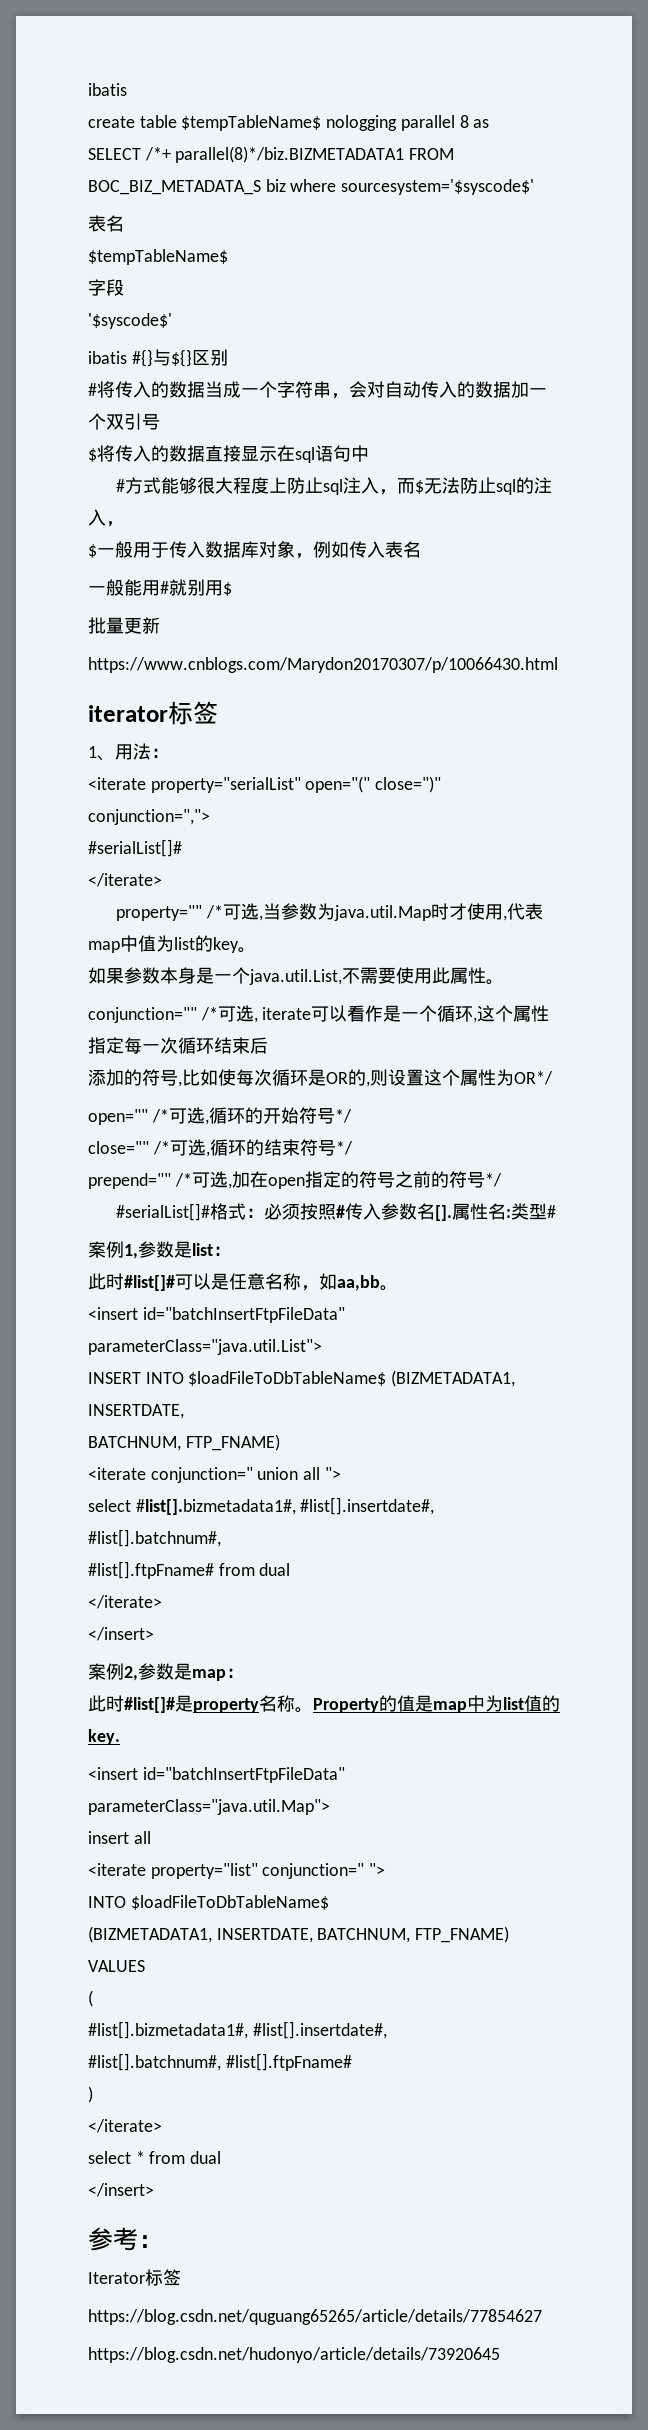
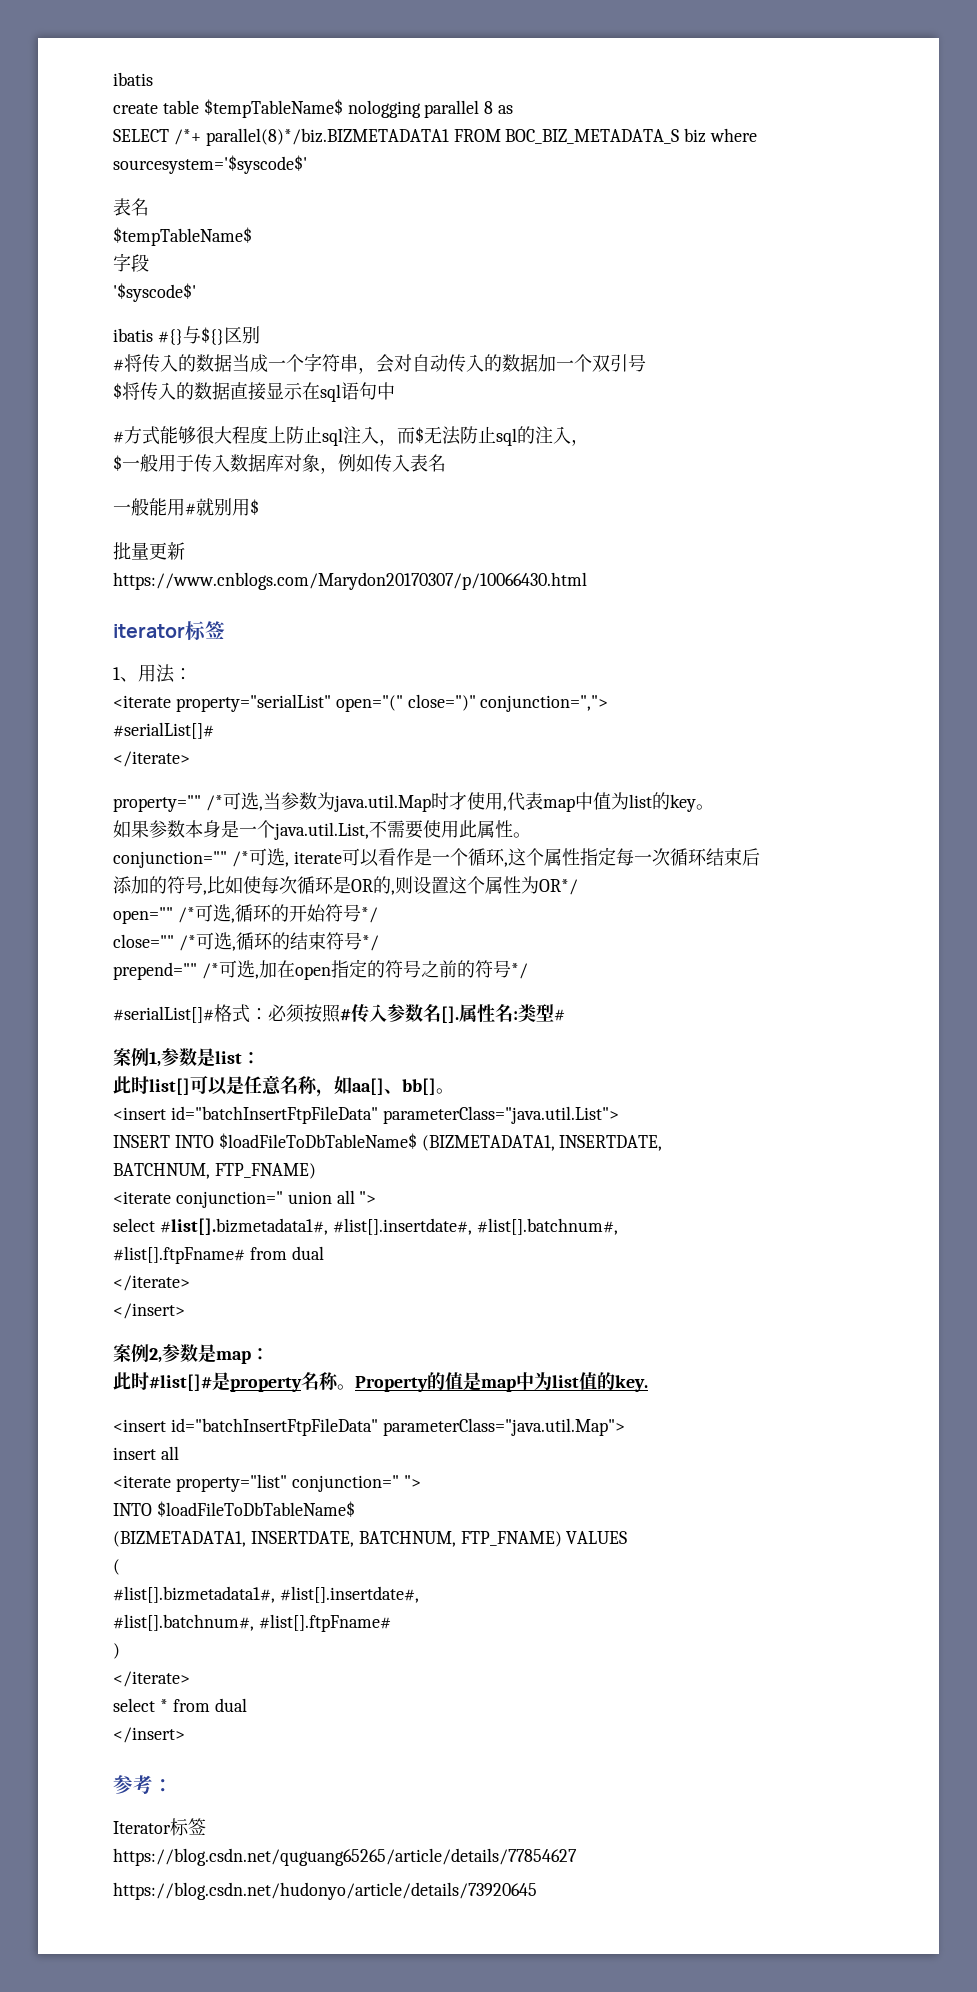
- 此时#list[]#可以是任意名称，如aa,bb。
+ 此时list[]可以是任意名称，如aa[]、bb[]。

